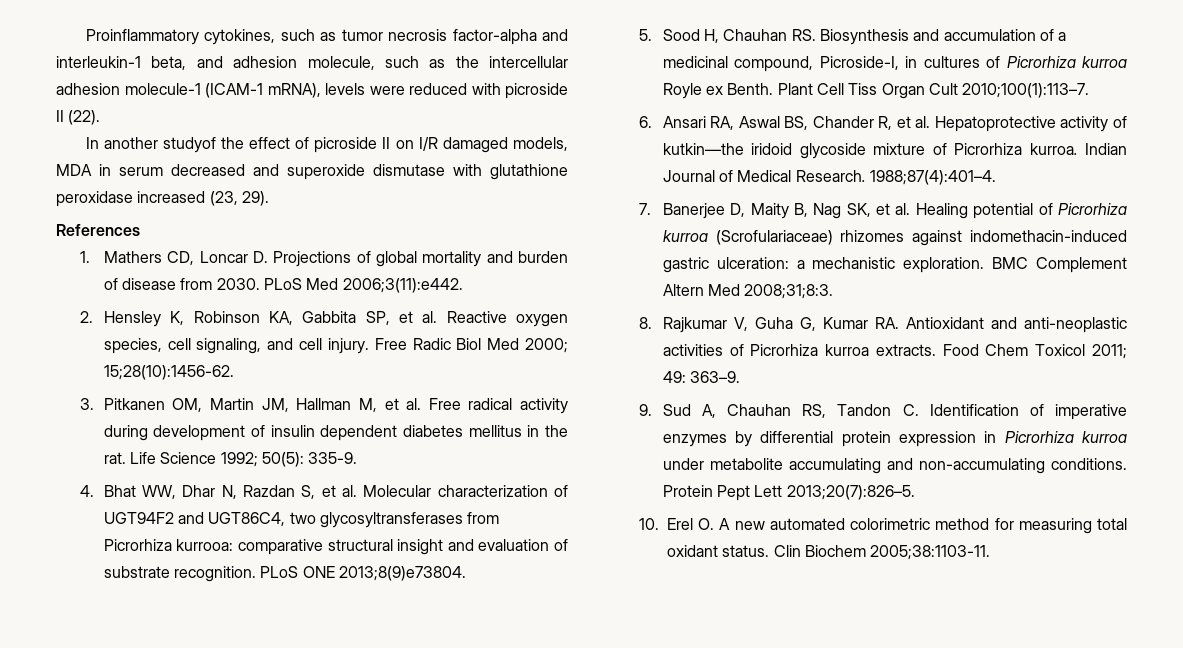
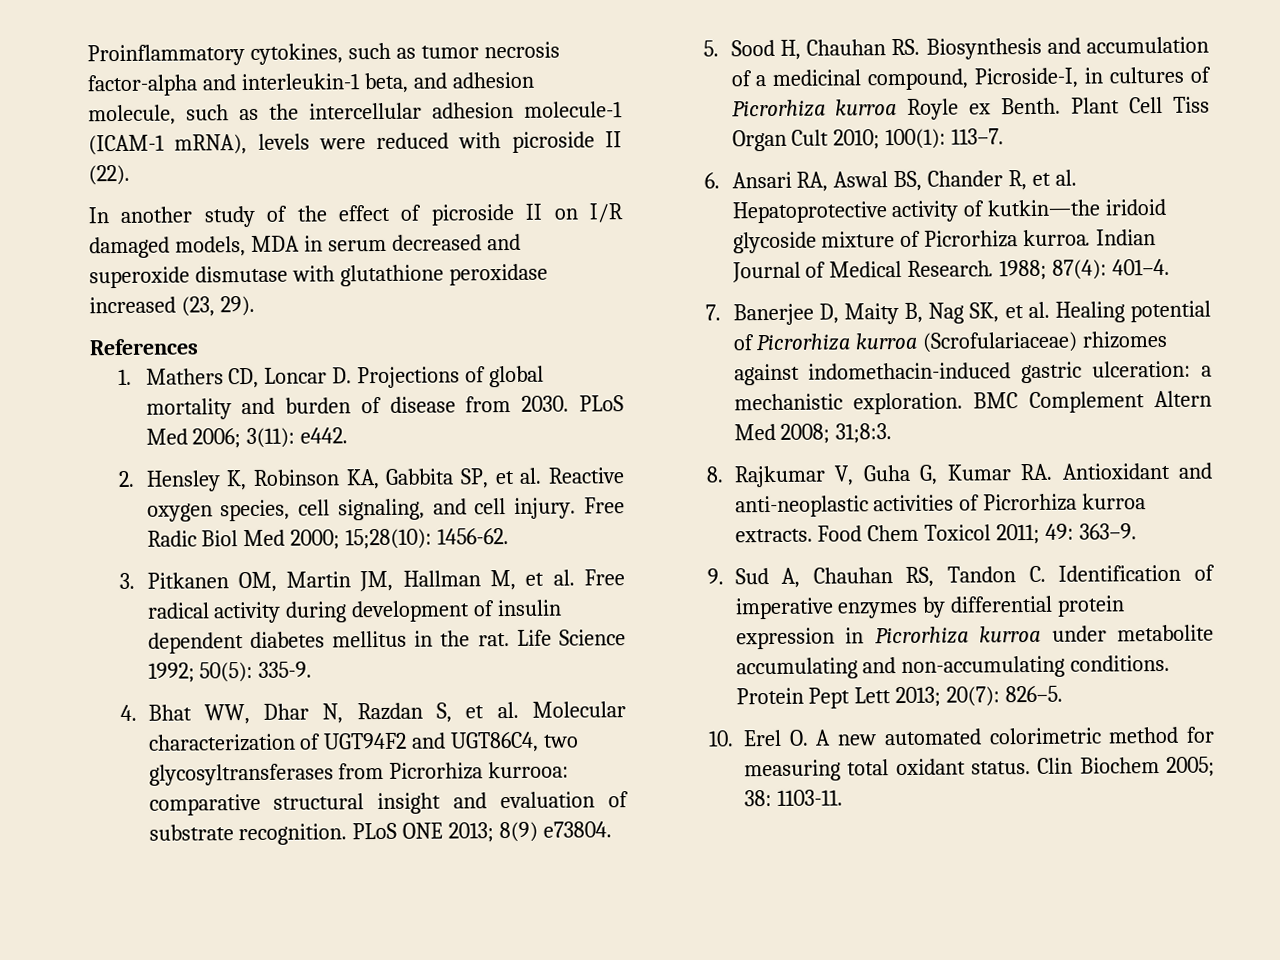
- In another studyof the effect of picroside II on I/R damaged models, MDA in serum decreased and superoxide dismutase with glutathione peroxidase increased (23, 29).
+ In another study of the effect of picroside II on I/R damaged models, MDA in serum decreased and superoxide dismutase with glutathione peroxidase increased (23, 29).
- PLoS Med 2006;3(11):e442.
+ PLoS Med 2006; 3(11): e442.
- Free Radic Biol Med 2000; 15;28(10):1456-62.
+ Free Radic Biol Med 2000; 15;28(10): 1456-62.
- PLoS ONE 2013;8(9)e73804.
+ PLoS ONE 2013; 8(9) e73804.
- Plant Cell Tiss Organ Cult 2010;100(1):113–7.
+ Plant Cell Tiss Organ Cult 2010; 100(1): 113–7.
- 1988;87(4):401–4.
+ 1988; 87(4): 401–4.
- BMC Complement Altern Med 2008;31;8:3.
+ BMC Complement Altern Med 2008; 31;8:3.
- Protein Pept Lett 2013;20(7):826–5.
+ Protein Pept Lett 2013; 20(7): 826–5.
- Clin Biochem 2005;38:1103-11.
+ Clin Biochem 2005; 38: 1103-11.

